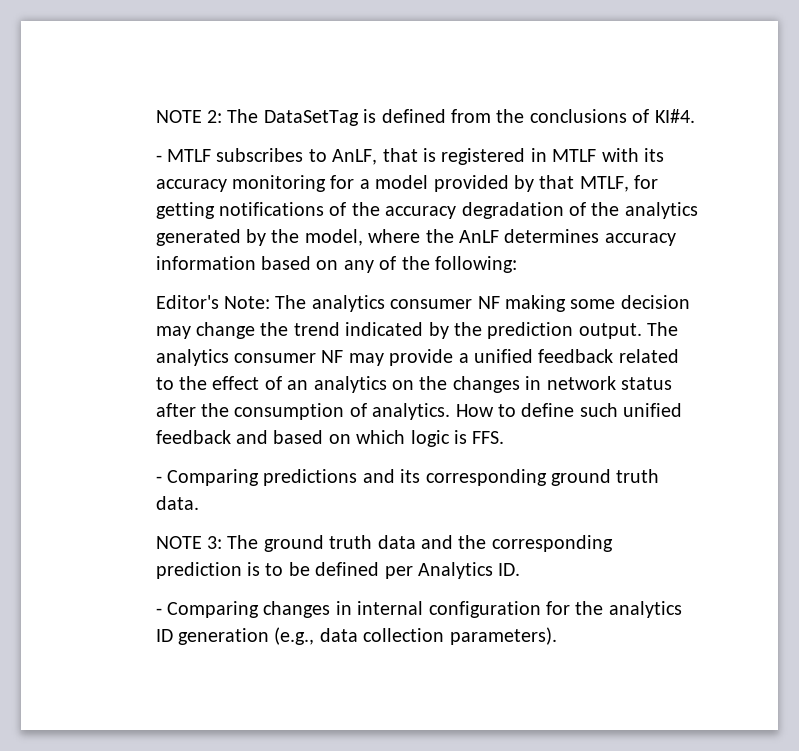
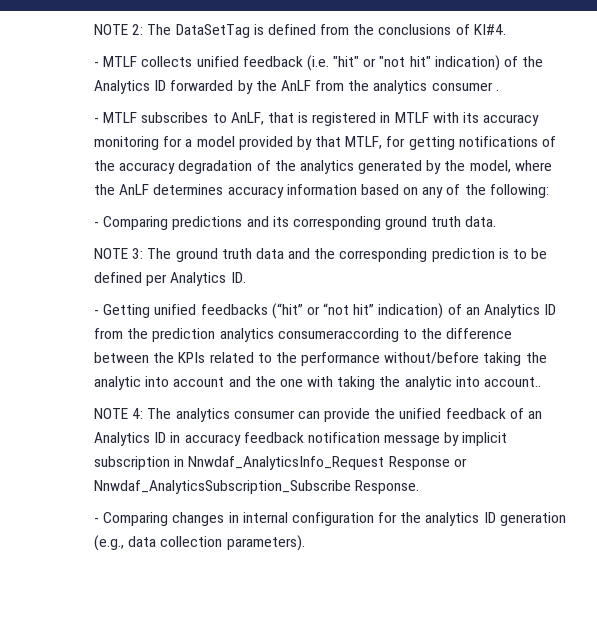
+ - MTLF collects unified feedback (i.e. "hit" or "not hit" indication) of the Analytics ID forwarded by the AnLF from the analytics consumer .
- Editor's Note: The analytics consumer NF making some decision may change the trend indicated by the prediction output. The analytics consumer NF may provide a unified feedback related to the effect of an analytics on the changes in network status after the consumption of analytics. How to define such unified feedback and based on which logic is FFS.
+ - Getting unified feedbacks (“hit” or “not hit” indication) of an Analytics ID from the prediction analytics consumeraccording to the difference between the KPIs related to the performance without/before taking the analytic into account and the one with taking the analytic into account..
+ NOTE 4: The analytics consumer can provide the unified feedback of an Analytics ID in accuracy feedback notification message by implicit subscription in Nnwdaf_AnalyticsInfo_Request Response or Nnwdaf_AnalyticsSubscription_Subscribe Response.

